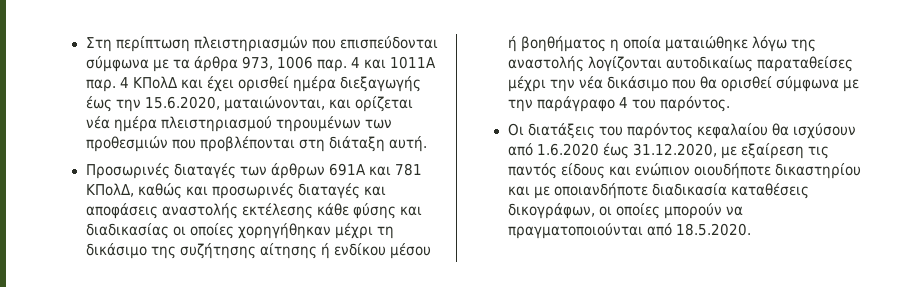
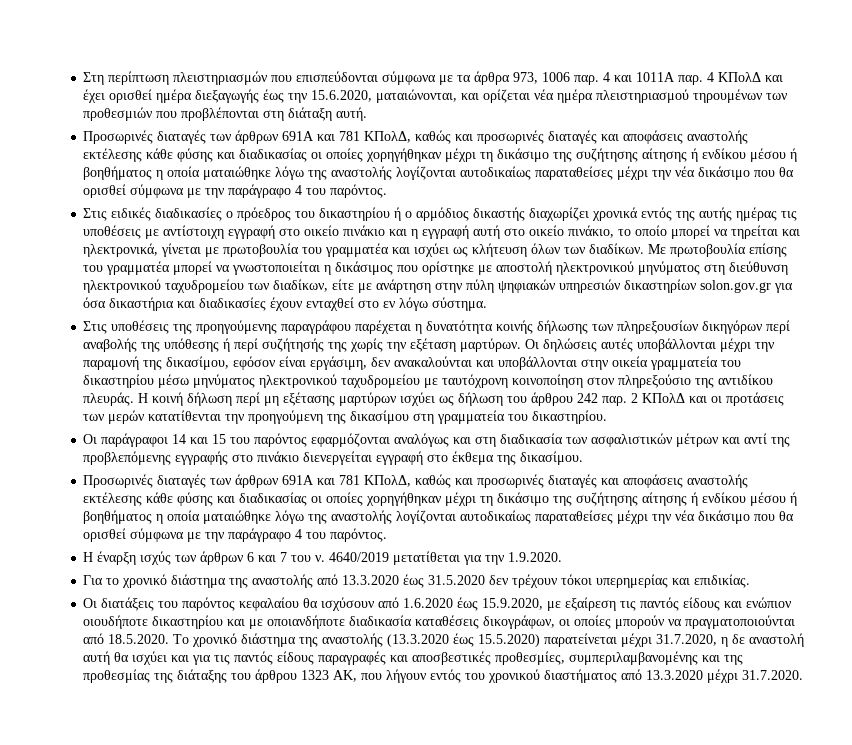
+ Στις ειδικές διαδικασίες ο πρόεδρος του δικαστηρίου ή ο αρμόδιος δικαστής διαχωρίζει χρονικά εντός της αυτής ημέρας τις υποθέσεις με αντίστοιχη εγγραφή στο οικείο πινάκιο και η εγγραφή αυτή στο οικείο πινάκιο, το οποίο μπορεί να τηρείται και ηλεκτρονικά, γίνεται με πρωτοβουλία του γραμματέα και ισχύει ως κλήτευση όλων των διαδίκων. Με πρωτοβουλία επίσης του γραμματέα μπορεί να γνωστοποιείται η δικάσιμος που ορίστηκε με αποστολή ηλεκτρονικού μηνύματος στη διεύθυνση ηλεκτρονικού ταχυδρομείου των διαδίκων, είτε με ανάρτηση στην πύλη ψηφιακών υπηρεσιών δικαστηρίων solon.gov.gr για όσα δικαστήρια και διαδικασίες έχουν ενταχθεί στο εν λόγω σύστημα.
+ Στις υποθέσεις της προηγούμενης παραγράφου παρέχεται η δυνατότητα κοινής δήλωσης των πληρεξουσίων δικηγόρων περί αναβολής της υπόθεσης ή περί συζήτησής της χωρίς την εξέταση μαρτύρων. Οι δηλώσεις αυτές υποβάλλονται μέχρι την παραμονή της δικασίμου, εφόσον είναι εργάσιμη, δεν ανακαλούνται και υποβάλλονται στην οικεία γραμματεία του δικαστηρίου μέσω μηνύματος ηλεκτρονικού ταχυδρομείου με ταυτόχρονη κοινοποίηση στον πληρεξούσιο της αντιδίκου πλευράς. Η κοινή δήλωση περί μη εξέτασης μαρτύρων ισχύει ως δήλωση του άρθρου 242 παρ. 2 ΚΠολΔ και οι προτάσεις των μερών κατατίθενται την προηγούμενη της δικασίμου στη γραμματεία του δικαστηρίου.
+ Οι παράγραφοι 14 και 15 του παρόντος εφαρμόζονται αναλόγως και στη διαδικασία των ασφαλιστικών μέτρων και αντί της προβλεπόμενης εγγραφής στο πινάκιο διενεργείται εγγραφή στο έκθεμα της δικασίμου.
+ Προσωρινές διαταγές των άρθρων 691Α και 781 ΚΠολΔ, καθώς και προσωρινές διαταγές και αποφάσεις αναστολής εκτέλεσης κάθε φύσης και διαδικασίας οι οποίες χορηγήθηκαν μέχρι τη δικάσιμο της συζήτησης αίτησης ή ενδίκου μέσου ή βοηθήματος η οποία ματαιώθηκε λόγω της αναστολής λογίζονται αυτοδικαίως παραταθείσες μέχρι την νέα δικάσιμο που θα ορισθεί σύμφωνα με την παράγραφο 4 του παρόντος.
+ Η έναρξη ισχύς των άρθρων 6 και 7 του ν. 4640/2019 μετατίθεται για την 1.9.2020.
+ Για το χρονικό διάστημα της αναστολής από 13.3.2020 έως 31.5.2020 δεν τρέχουν τόκοι υπερημερίας και επιδικίας.
- Οι διατάξεις του παρόντος κεφαλαίου θα ισχύσουν από 1.6.2020 έως 31.12.2020, με εξαίρεση τις παντός είδους και ενώπιον οιουδήποτε δικαστηρίου και με οποιανδήποτε διαδικασία καταθέσεις δικογράφων, οι οποίες μπορούν να πραγματοποιούνται από 18.5.2020.
+ Οι διατάξεις του παρόντος κεφαλαίου θα ισχύσουν από 1.6.2020 έως 15.9.2020, με εξαίρεση τις παντός είδους και ενώπιον οιουδήποτε δικαστηρίου και με οποιανδήποτε διαδικασία καταθέσεις δικογράφων, οι οποίες μπορούν να πραγματοποιούνται από 18.5.2020. Το χρονικό διάστημα της αναστολής (13.3.2020 έως 15.5.2020) παρατείνεται μέχρι 31.7.2020, η δε αναστολή αυτή θα ισχύει και για τις παντός είδους παραγραφές και αποσβεστικές προθεσμίες, συμπεριλαμβανομένης και της προθεσμίας της διάταξης του άρθρου 1323 ΑΚ, που λήγουν εντός του χρονικού διαστήματος από 13.3.2020 μέχρι 31.7.2020.

